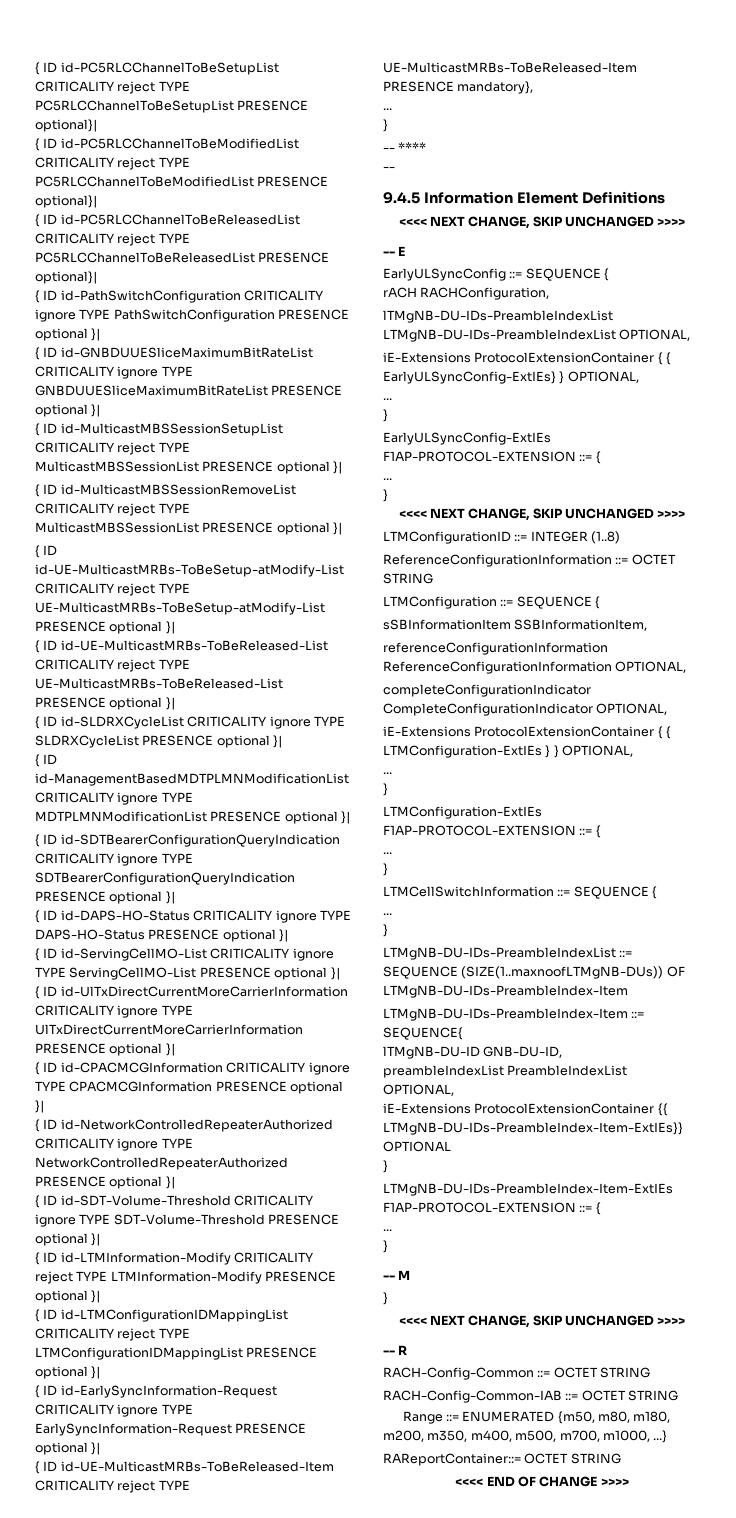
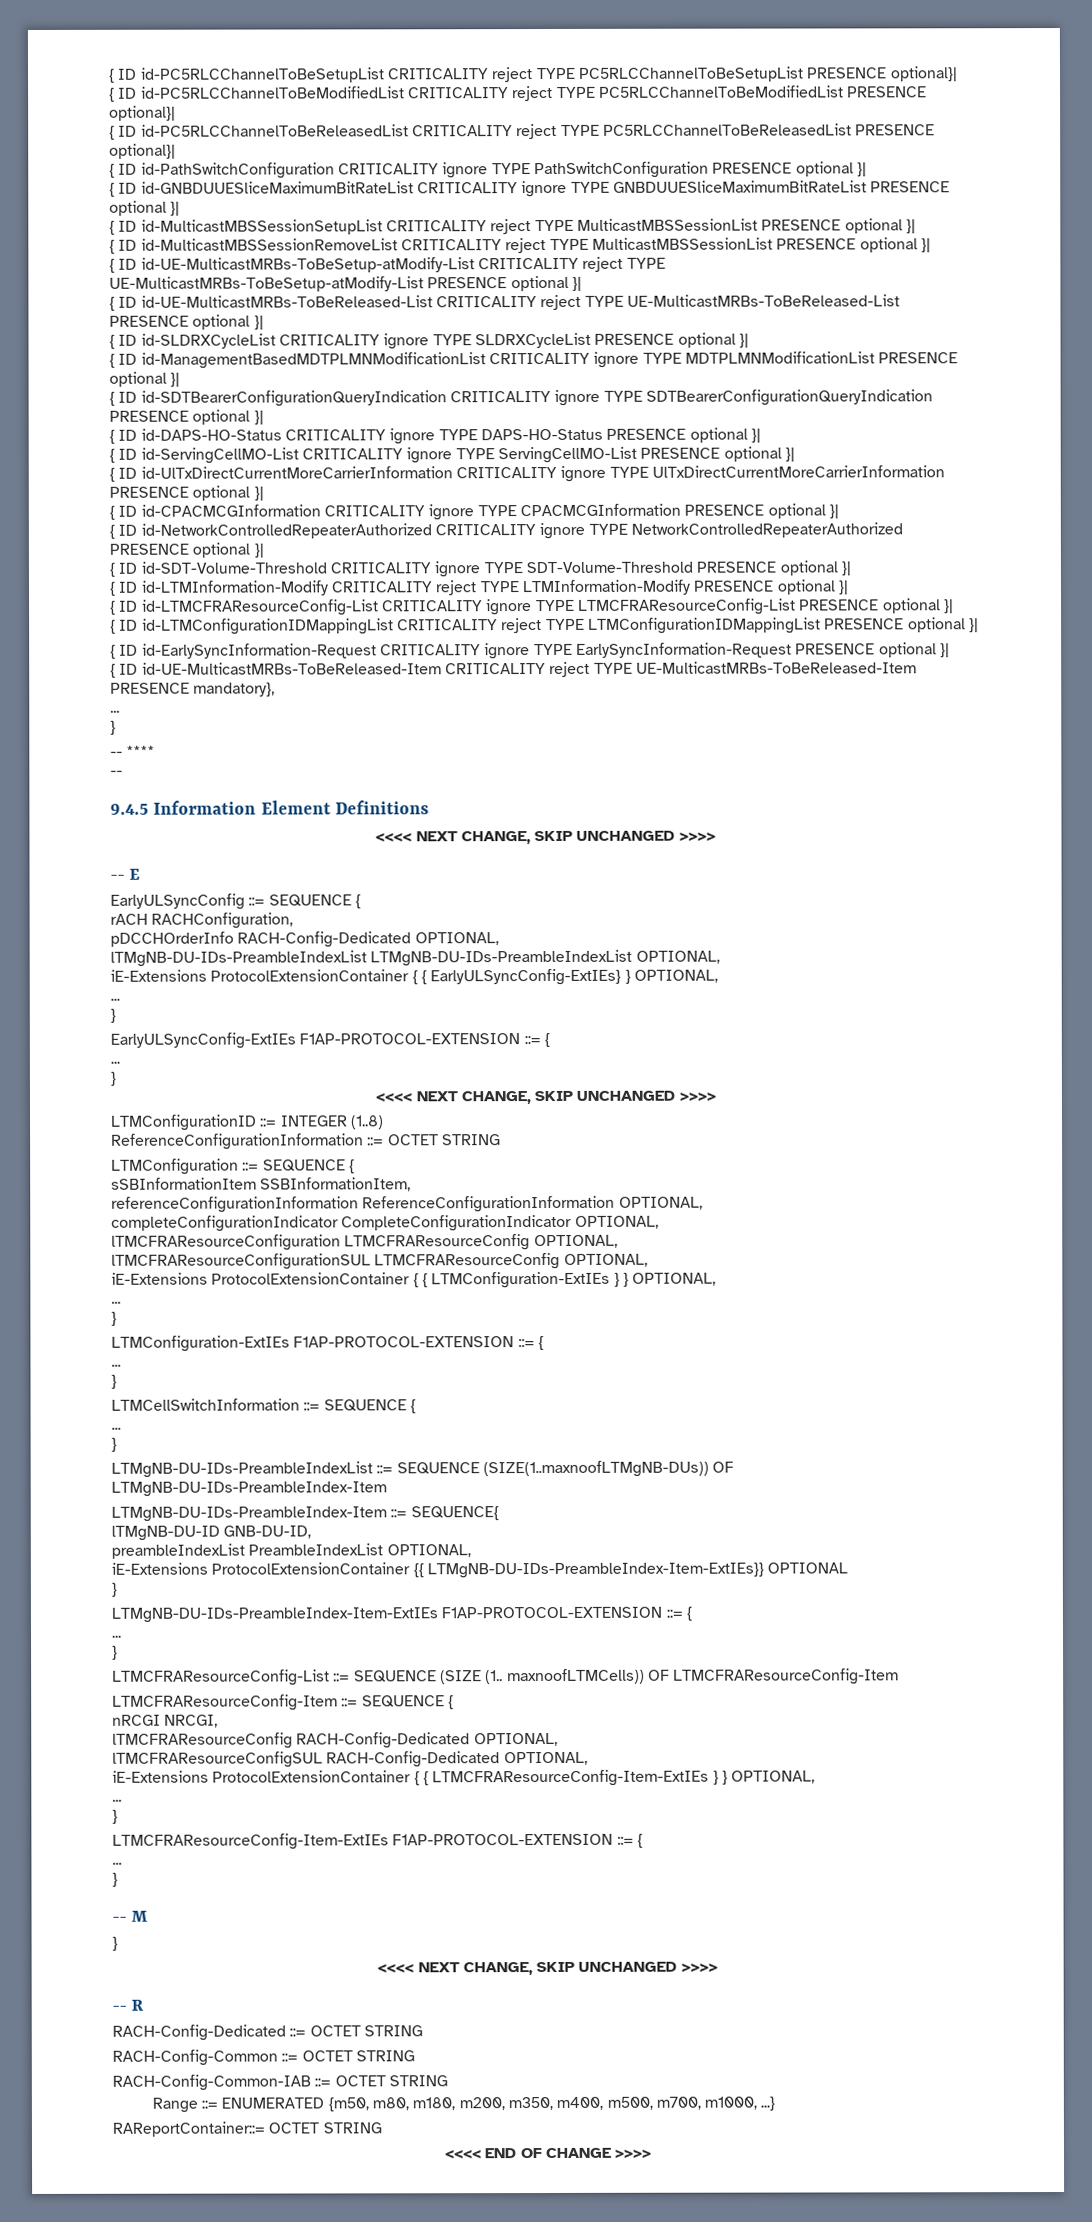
+ { ID id-LTMCFRAResourceConfig-List CRITICALITY ignore TYPE LTMCFRAResourceConfig-List PRESENCE optional }|
+ pDCCHOrderInfo RACH-Config-Dedicated OPTIONAL,
+ lTMCFRAResourceConfiguration LTMCFRAResourceConfig OPTIONAL,
+ lTMCFRAResourceConfigurationSUL LTMCFRAResourceConfig OPTIONAL,
+ LTMCFRAResourceConfig-List ::= SEQUENCE (SIZE (1.. maxnoofLTMCells)) OF LTMCFRAResourceConfig-Item
+ LTMCFRAResourceConfig-Item ::= SEQUENCE {
+ nRCGI NRCGI,
+ lTMCFRAResourceConfig RACH-Config-Dedicated OPTIONAL,
+ lTMCFRAResourceConfigSUL RACH-Config-Dedicated OPTIONAL,
+ iE-Extensions ProtocolExtensionContainer { { LTMCFRAResourceConfig-Item-ExtIEs } } OPTIONAL,
+ ...
+ }
+ LTMCFRAResourceConfig-Item-ExtIEs F1AP-PROTOCOL-EXTENSION ::= {
+ ...
+ }
+ RACH-Config-Dedicated ::= OCTET STRING

